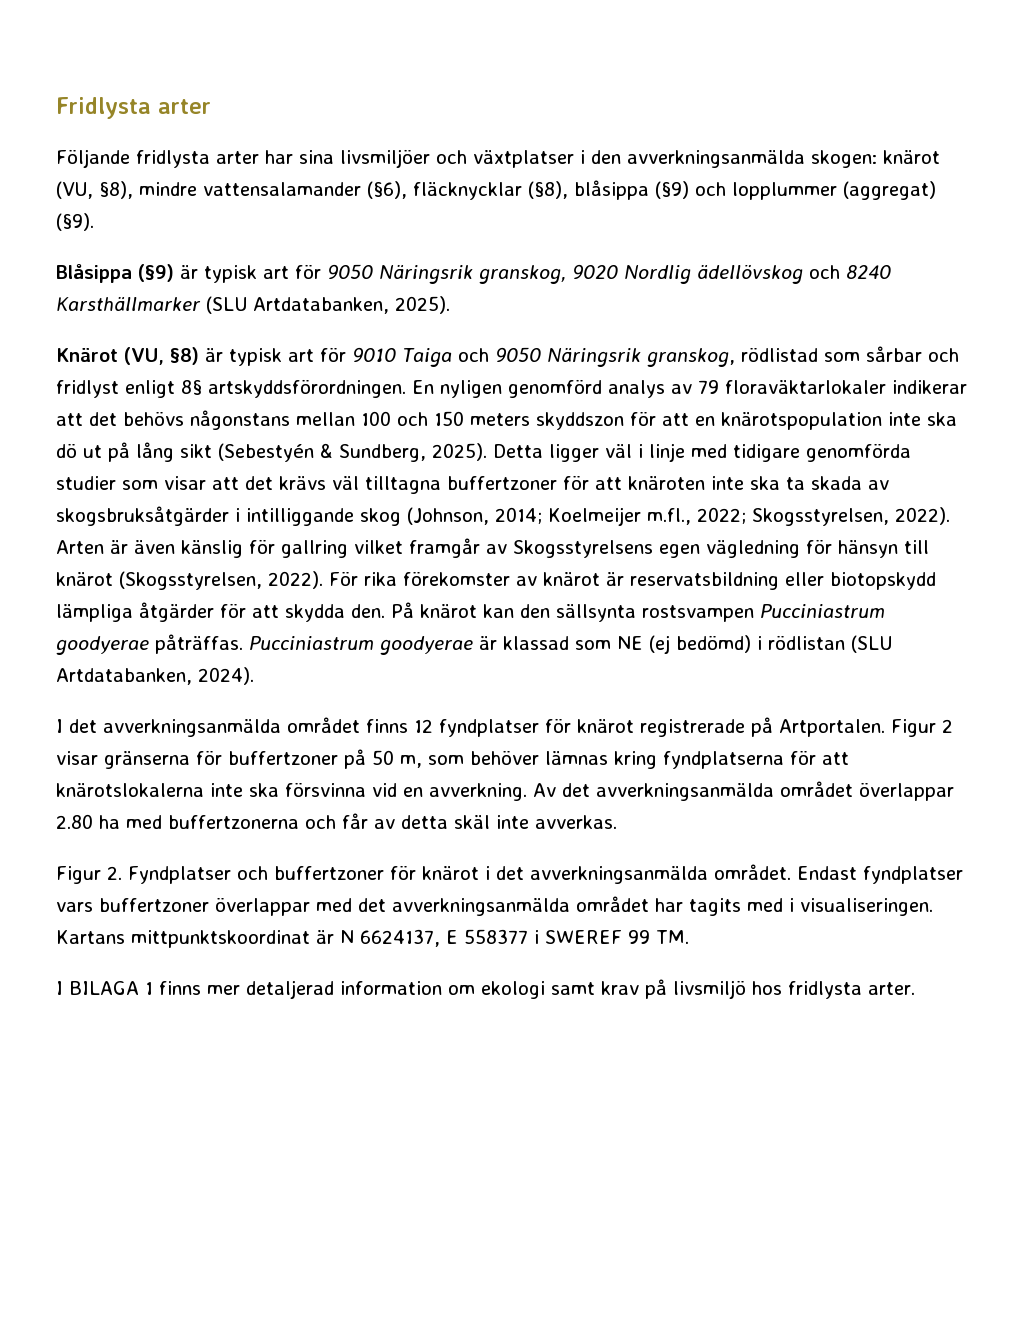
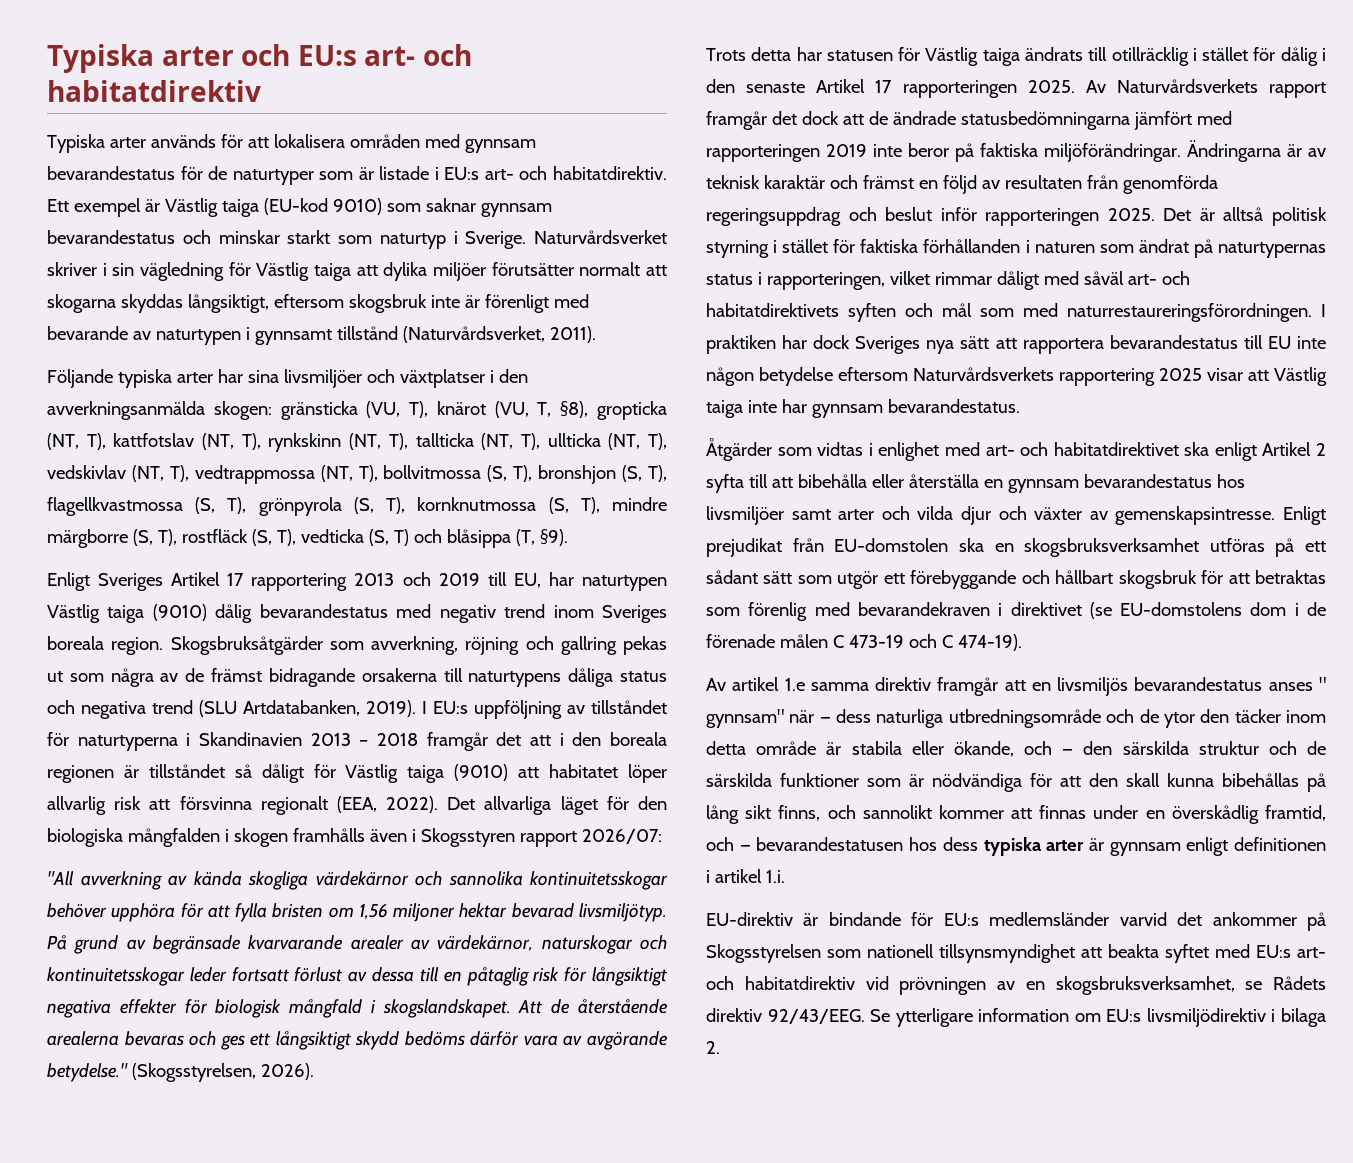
- Fridlysta arter
+ Typiska arter och EU:s art- och habitatdirektiv
+ Typiska arter används för att lokalisera områden med gynnsam bevarandestatus för de naturtyper som är listade i EU:s art- och habitatdirektiv. Ett exempel är Västlig taiga (EU-kod 9010) som saknar gynnsam bevarandestatus och minskar starkt som naturtyp i Sverige. Naturvårdsverket skriver i sin vägledning för Västlig taiga att dylika miljöer förutsätter normalt att skogarna skyddas långsiktigt, eftersom skogsbruk inte är förenligt med bevarande av naturtypen i gynnsamt tillstånd (Naturvårdsverket, 2011).
- Följande fridlysta arter har sina livsmiljöer och växtplatser i den avverkningsanmälda skogen: knärot (VU, §8), mindre vattensalamander (§6), fläcknycklar (§8), blåsippa (§9) och lopplummer (aggregat) (§9).
- Blåsippa (§9) är typisk art för 9050 Näringsrik granskog, 9020 Nordlig ädellövskog och 8240 Karsthällmarker (SLU Artdatabanken, 2025).
- Knärot (VU, §8) är typisk art för 9010 Taiga och 9050 Näringsrik granskog, rödlistad som sårbar och fridlyst enligt 8§ artskyddsförordningen. En nyligen genomförd analys av 79 floraväktarlokaler indikerar att det behövs någonstans mellan 100 och 150 meters skyddszon för att en knärotspopulation inte ska dö ut på lång sikt (Sebestyén & Sundberg, 2025). Detta ligger väl i linje med tidigare genomförda studier som visar att det krävs väl tilltagna buffertzoner för att knäroten inte ska ta skada av skogsbruksåtgärder i intilliggande skog (Johnson, 2014; Koelmeijer m.fl., 2022; Skogsstyrelsen, 2022). Arten är även känslig för gallring vilket framgår av Skogsstyrelsens egen vägledning för hänsyn till knärot (Skogsstyrelsen, 2022). För rika förekomster av knärot är reservatsbildning eller biotopskydd lämpliga åtgärder för att skydda den. På knärot kan den sällsynta rostsvampen Pucciniastrum goodyerae påträffas. Pucciniastrum goodyerae är klassad som NE (ej bedömd) i rödlistan (SLU Artdatabanken, 2024).
- I det avverkningsanmälda området finns 12 fyndplatser för knärot registrerade på Artportalen. Figur 2 visar gränserna för buffertzoner på 50 m, som behöver lämnas kring fyndplatserna för att knärotslokalerna inte ska försvinna vid en avverkning. Av det avverkningsanmälda området överlappar 2.80 ha med buffertzonerna och får av detta skäl inte avverkas.
- Figur 2. Fyndplatser och buffertzoner för knärot i det avverkningsanmälda området. Endast fyndplatser vars buffertzoner överlappar med det avverkningsanmälda området har tagits med i visualiseringen. Kartans mittpunktskoordinat är N 6624137, E 558377 i SWEREF 99 TM.
- I BILAGA 1 finns mer detaljerad information om ekologi samt krav på livsmiljö hos fridlysta arter.
+ Följande typiska arter har sina livsmiljöer och växtplatser i den avverkningsanmälda skogen: gränsticka (VU, T), knärot (VU, T, §8), gropticka (NT, T), kattfotslav (NT, T), rynkskinn (NT, T), tallticka (NT, T), ullticka (NT, T), vedskivlav (NT, T), vedtrappmossa (NT, T), bollvitmossa (S, T), bronshjon (S, T), flagellkvastmossa (S, T), grönpyrola (S, T), kornknutmossa (S, T), mindre märgborre (S, T), rostfläck (S, T), vedticka (S, T) och blåsippa (T, §9).
+ Enligt Sveriges Artikel 17 rapportering 2013 och 2019 till EU, har naturtypen Västlig taiga (9010) dålig bevarandestatus med negativ trend inom Sveriges boreala region. Skogsbruksåtgärder som avverkning, röjning och gallring pekas ut som några av de främst bidragande orsakerna till naturtypens dåliga status och negativa trend (SLU Artdatabanken, 2019). I EU:s uppföljning av tillståndet för naturtyperna i Skandinavien 2013 – 2018 framgår det att i den boreala regionen är tillståndet så dåligt för Västlig taiga (9010) att habitatet löper allvarlig risk att försvinna regionalt (EEA, 2022). Det allvarliga läget för den biologiska mångfalden i skogen framhålls även i Skogsstyren rapport 2026/07:
+ "All avverkning av kända skogliga värdekärnor och sannolika kontinuitetsskogar behöver upphöra för att fylla bristen om 1,56 miljoner hektar bevarad livsmiljötyp. På grund av begränsade kvarvarande arealer av värdekärnor, naturskogar och kontinuitetsskogar leder fortsatt förlust av dessa till en påtaglig risk för långsiktigt negativa effekter för biologisk mångfald i skogslandskapet. Att de återstående arealerna bevaras och ges ett långsiktigt skydd bedöms därför vara av avgörande betydelse." (Skogsstyrelsen, 2026).
+ Trots detta har statusen för Västlig taiga ändrats till otillräcklig i stället för dålig i den senaste Artikel 17 rapporteringen 2025. Av Naturvårdsverkets rapport framgår det dock att de ändrade statusbedömningarna jämfört med rapporteringen 2019 inte beror på faktiska miljöförändringar. Ändringarna är av teknisk karaktär och främst en följd av resultaten från genomförda regeringsuppdrag och beslut inför rapporteringen 2025. Det är alltså politisk styrning i stället för faktiska förhållanden i naturen som ändrat på naturtypernas status i rapporteringen, vilket rimmar dåligt med såväl art- och habitatdirektivets syften och mål som med naturrestaureringsförordningen. I praktiken har dock Sveriges nya sätt att rapportera bevarandestatus till EU inte någon betydelse eftersom Naturvårdsverkets rapportering 2025 visar att Västlig taiga inte har gynnsam bevarandestatus.
+ Åtgärder som vidtas i enlighet med art- och habitatdirektivet ska enligt Artikel 2 syfta till att bibehålla eller återställa en gynnsam bevarandestatus hos livsmiljöer samt arter och vilda djur och växter av gemenskapsintresse. Enligt prejudikat från EU-domstolen ska en skogsbruksverksamhet utföras på ett sådant sätt som utgör ett förebyggande och hållbart skogsbruk för att betraktas som förenlig med bevarandekraven i direktivet (se EU-domstolens dom i de förenade målen C 473-19 och C 474-19).
+ Av artikel 1.e samma direktiv framgår att en livsmiljös bevarandestatus anses " gynnsam" när — dess naturliga utbredningsområde och de ytor den täcker inom detta område är stabila eller ökande, och — den särskilda struktur och de särskilda funktioner som är nödvändiga för att den skall kunna bibehållas på lång sikt finns, och sannolikt kommer att finnas under en överskådlig framtid, och — bevarandestatusen hos dess typiska arter är gynnsam enligt definitionen i artikel 1.i.
+ EU-direktiv är bindande för EU:s medlemsländer varvid det ankommer på Skogsstyrelsen som nationell tillsynsmyndighet att beakta syftet med EU:s art- och habitatdirektiv vid prövningen av en skogsbruksverksamhet, se Rådets direktiv 92/43/EEG. Se ytterligare information om EU:s livsmiljödirektiv i bilaga 2.

